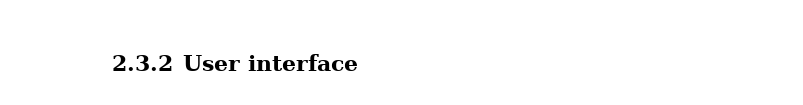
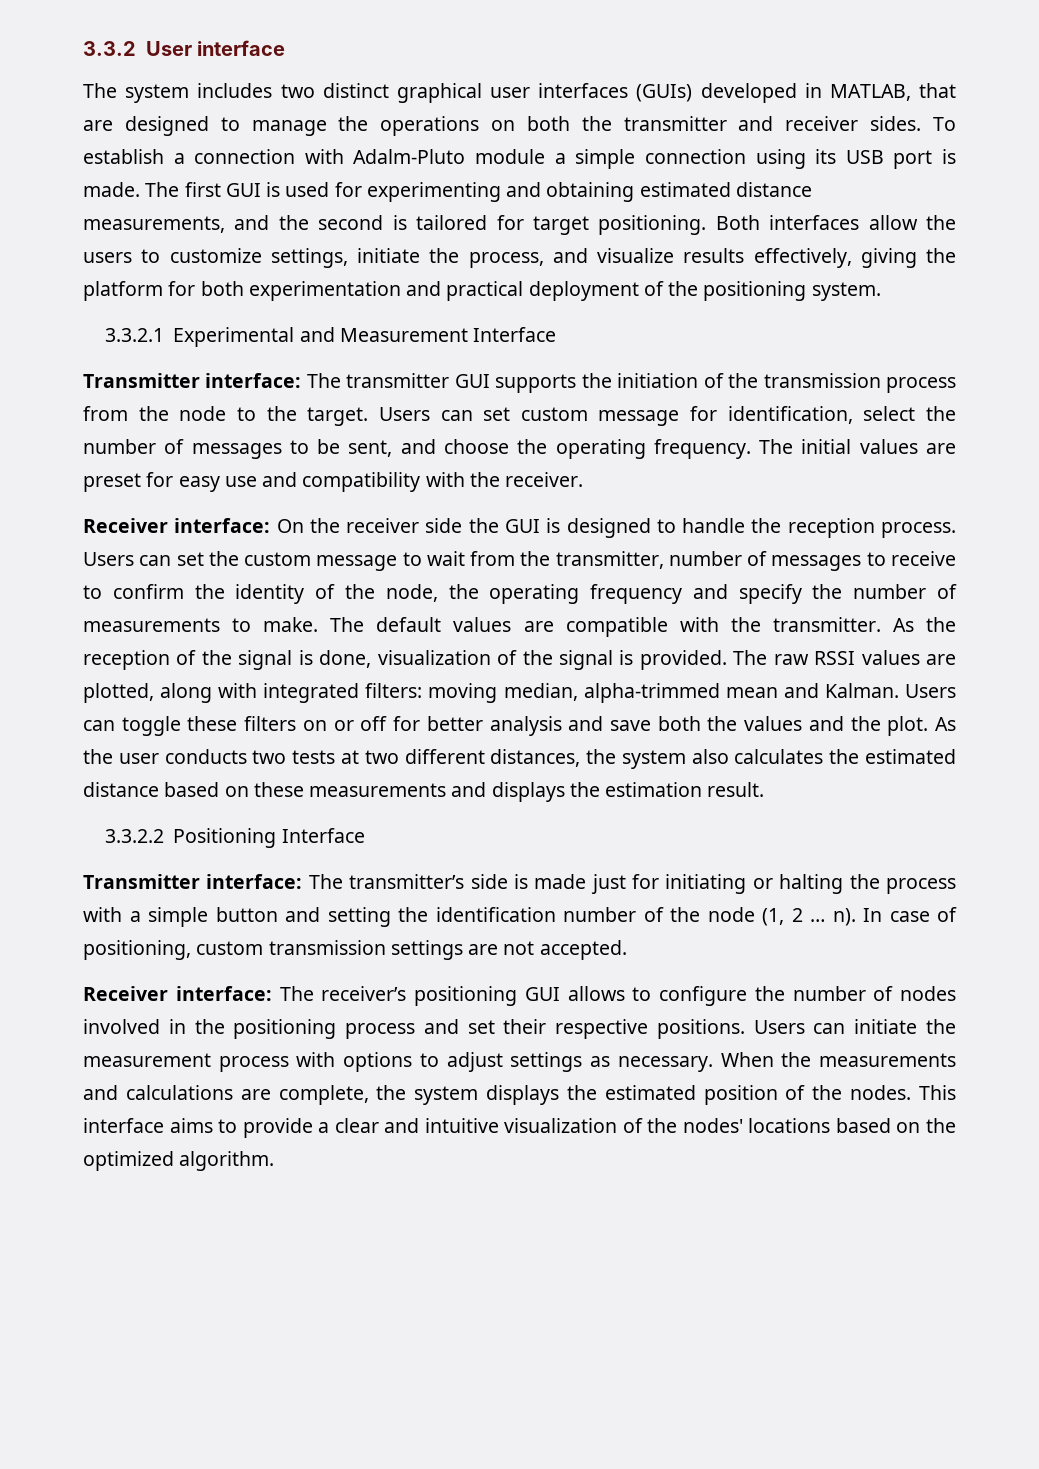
- 2.3.2 User interface
+ 3.3.2 User interface
+ The system includes two distinct graphical user interfaces (GUIs) developed in MATLAB, that are designed to manage the operations on both the transmitter and receiver sides. To establish a connection with Adalm-Pluto module a simple connection using its USB port is made. The first GUI is used for experimenting and obtaining estimated distance measurements, and the second is tailored for target positioning. Both interfaces allow the users to customize settings, initiate the process, and visualize results effectively, giving the platform for both experimentation and practical deployment of the positioning system.
+ 3.3.2.1 Experimental and Measurement Interface
+ Transmitter interface: The transmitter GUI supports the initiation of the transmission process from the node to the target. Users can set custom message for identification, select the number of messages to be sent, and choose the operating frequency. The initial values are preset for easy use and compatibility with the receiver.
+ Receiver interface: On the receiver side the GUI is designed to handle the reception process. Users can set the custom message to wait from the transmitter, number of messages to receive to confirm the identity of the node, the operating frequency and specify the number of measurements to make. The default values are compatible with the transmitter. As the reception of the signal is done, visualization of the signal is provided. The raw RSSI values are plotted, along with integrated filters: moving median, alpha-trimmed mean and Kalman. Users can toggle these filters on or off for better analysis and save both the values and the plot. As the user conducts two tests at two different distances, the system also calculates the estimated distance based on these measurements and displays the estimation result.
+ 3.3.2.2 Positioning Interface
+ Transmitter interface: The transmitter’s side is made just for initiating or halting the process with a simple button and setting the identification number of the node (1, 2 … n). In case of positioning, custom transmission settings are not accepted.
+ Receiver interface: The receiver’s positioning GUI allows to configure the number of nodes involved in the positioning process and set their respective positions. Users can initiate the measurement process with options to adjust settings as necessary. When the measurements and calculations are complete, the system displays the estimated position of the nodes. This interface aims to provide a clear and intuitive visualization of the nodes' locations based on the optimized algorithm.

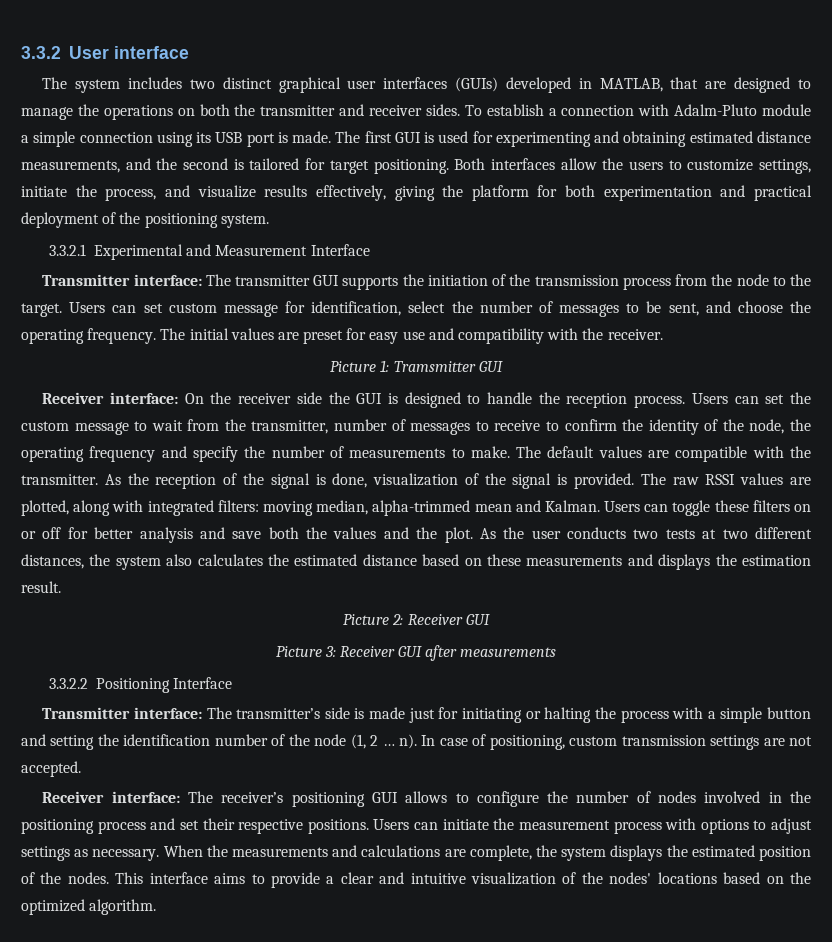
+ Picture 1: Tramsmitter GUI
+ Picture 2: Receiver GUI
+ Picture 3: Receiver GUI after measurements

